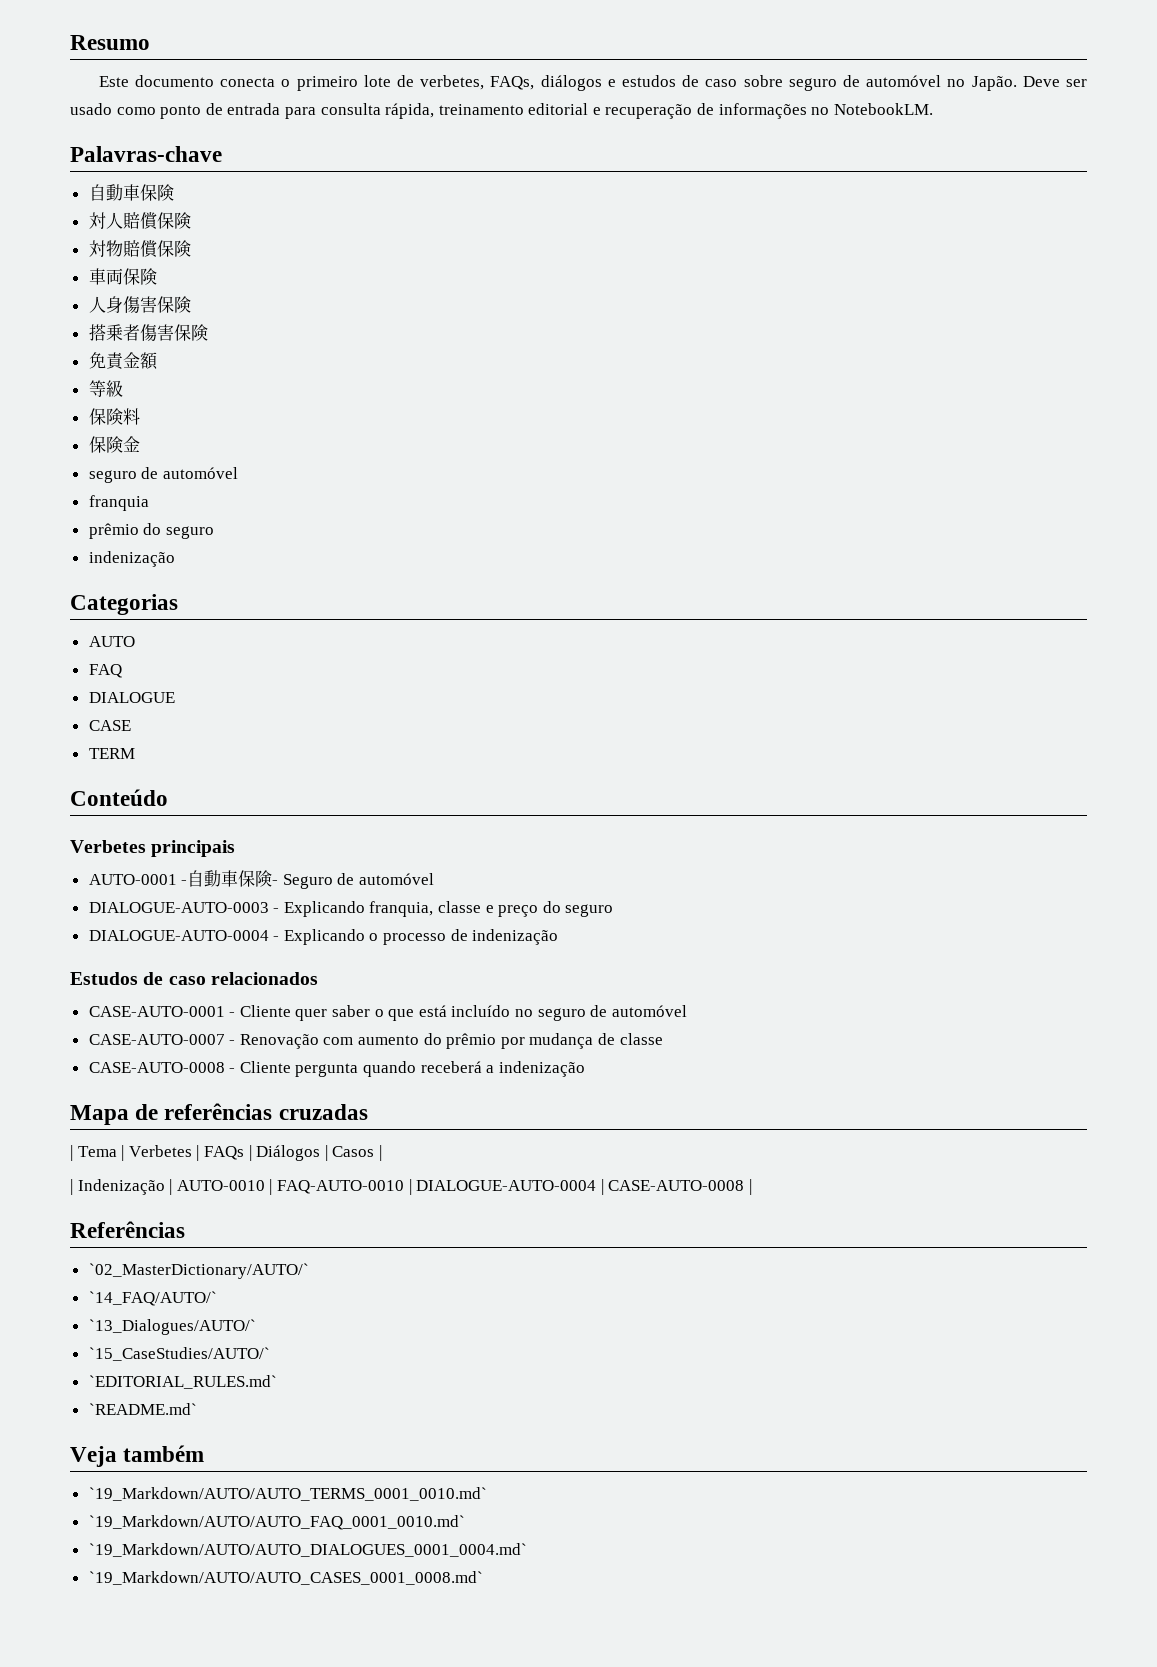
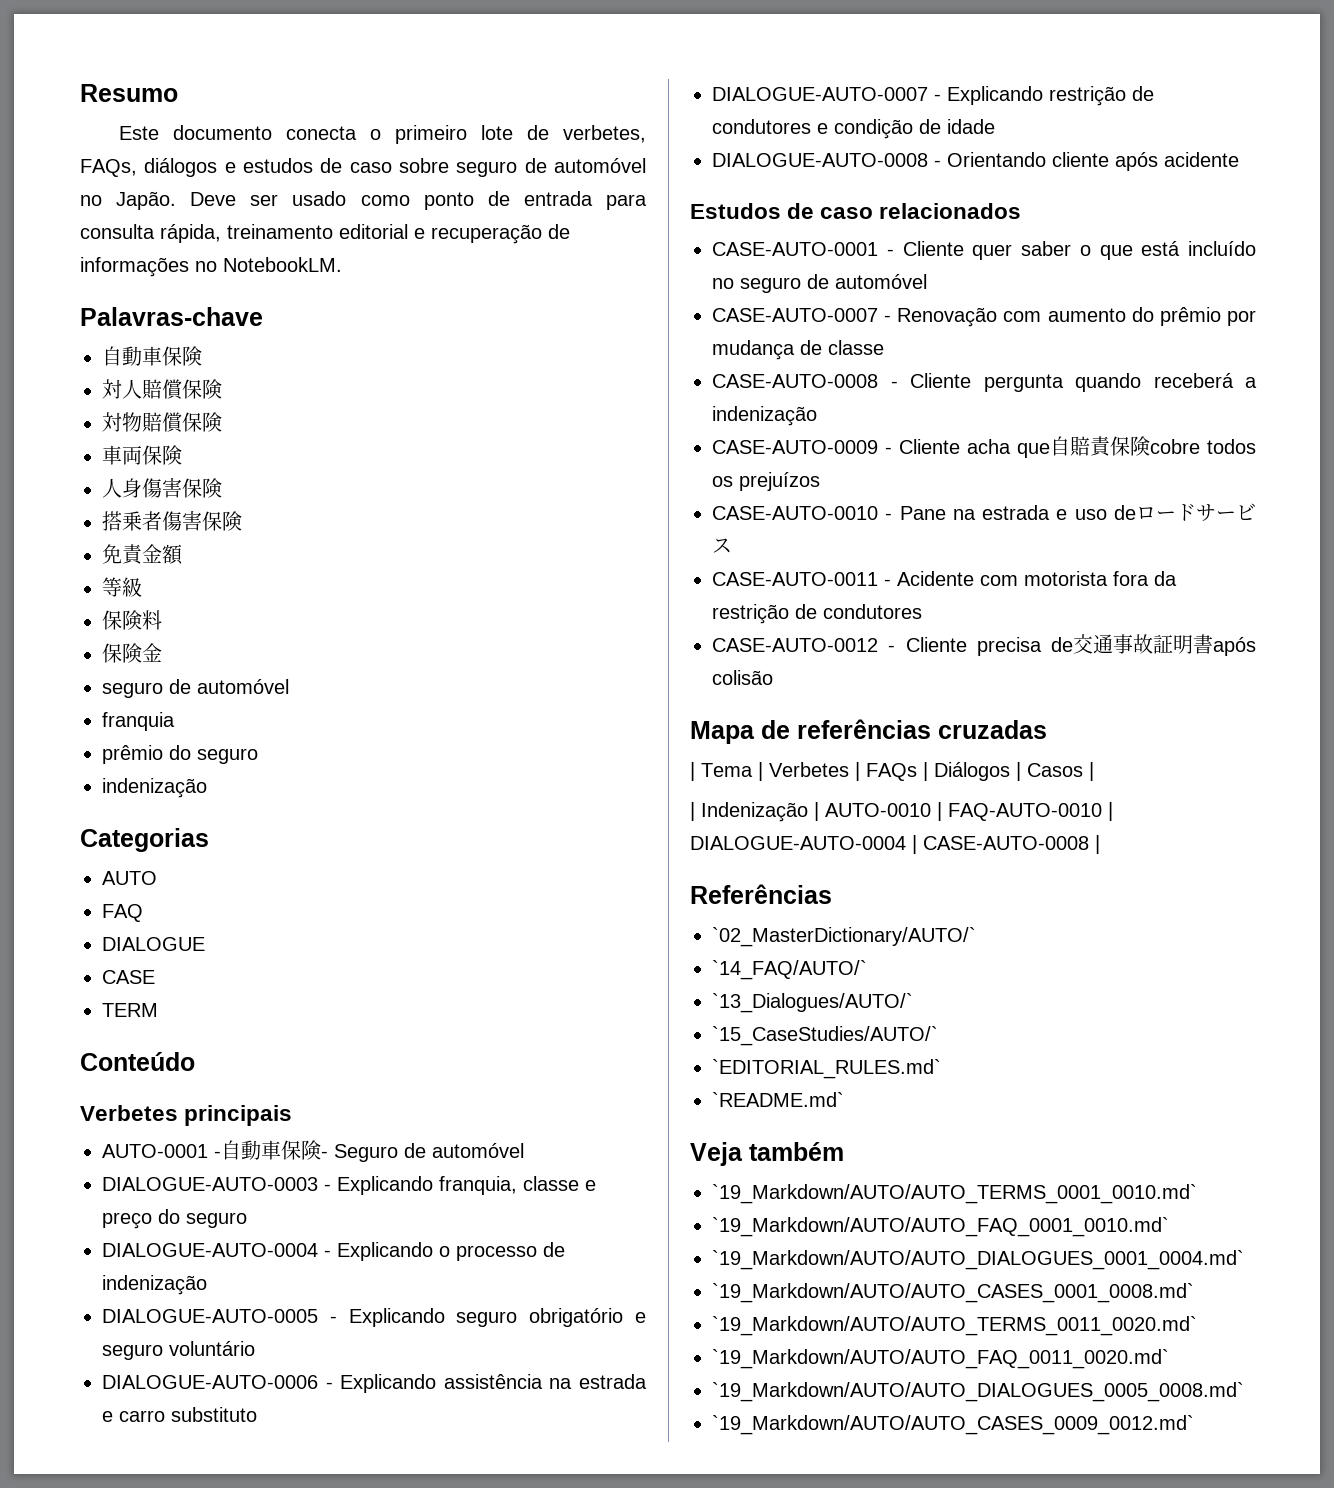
+ DIALOGUE-AUTO-0005 - Explicando seguro obrigatório e seguro voluntário
+ DIALOGUE-AUTO-0006 - Explicando assistência na estrada e carro substituto
+ DIALOGUE-AUTO-0007 - Explicando restrição de condutores e condição de idade
+ DIALOGUE-AUTO-0008 - Orientando cliente após acidente
+ CASE-AUTO-0009 - Cliente acha que自賠責保険cobre todos os prejuízos
+ CASE-AUTO-0010 - Pane na estrada e uso deロードサービス
+ CASE-AUTO-0011 - Acidente com motorista fora da restrição de condutores
+ CASE-AUTO-0012 - Cliente precisa de交通事故証明書após colisão
+ `19_Markdown/AUTO/AUTO_TERMS_0011_0020.md`
+ `19_Markdown/AUTO/AUTO_FAQ_0011_0020.md`
+ `19_Markdown/AUTO/AUTO_DIALOGUES_0005_0008.md`
+ `19_Markdown/AUTO/AUTO_CASES_0009_0012.md`

